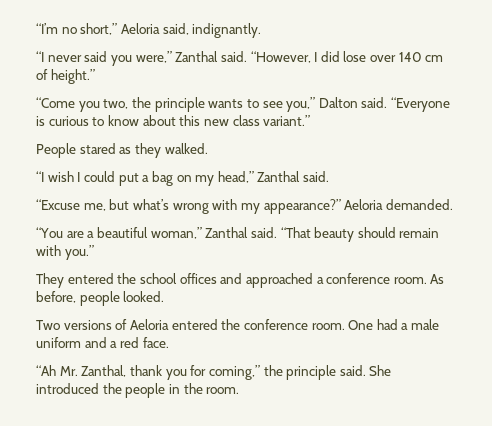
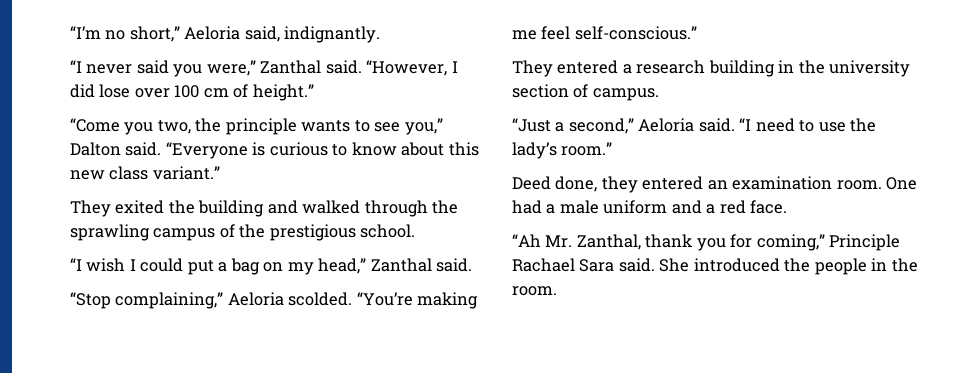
- “However, I did lose over 140 cm of height.”
+ “However, I did lose over 100 cm of height.”
- People stared as they walked.
+ They exited the building and walked through the sprawling campus of the prestigious school.
- “Excuse me, but what’s wrong with my appearance?” Aeloria demanded.
- “You are a beautiful woman,” Zanthal said. “That beauty should remain with you.”
- They entered the school offices and approached a conference room. As before, people looked.
- Two versions of Aeloria entered the conference room.
+ “Stop complaining,” Aeloria scolded. “You’re making me feel self-conscious.”
+ They entered a research building in the university section of campus.
+ “Just a second,” Aeloria said. “I need to use the lady’s room.”
+ Deed done, they entered an examination room.
- “Ah Mr. Zanthal, thank you for coming,” the principle said.
+ “Ah Mr. Zanthal, thank you for coming,” Principle Rachael Sara said.

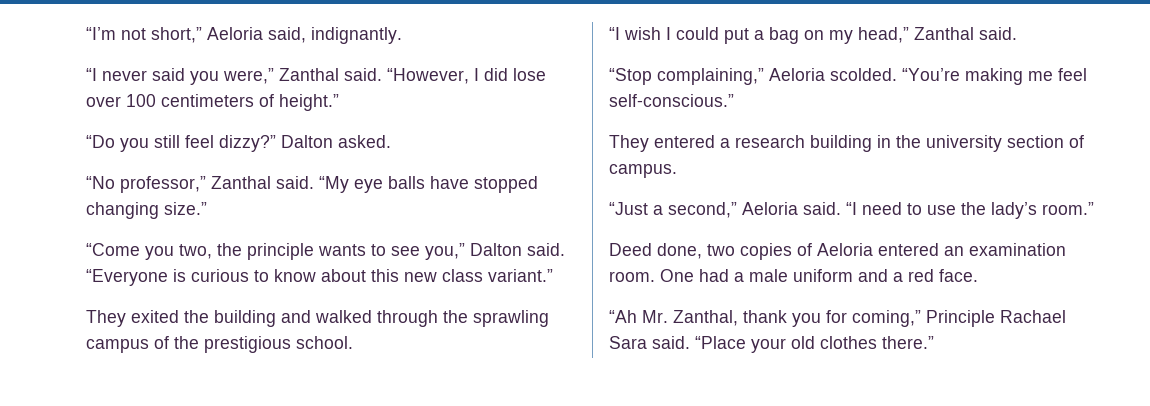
- “I’m no short,” Aeloria said, indignantly.
+ “I’m not short,” Aeloria said, indignantly.
- “However, I did lose over 100 cm of height.”
+ “However, I did lose over 100 centimeters of height.”
+ “Do you still feel dizzy?” Dalton asked.
+ “No professor,” Zanthal said. “My eye balls have stopped changing size.”
- Deed done, they entered an examination room.
+ Deed done, two copies of Aeloria entered an examination room.
- She introduced the people in the room.
+ “Place your old clothes there.”

